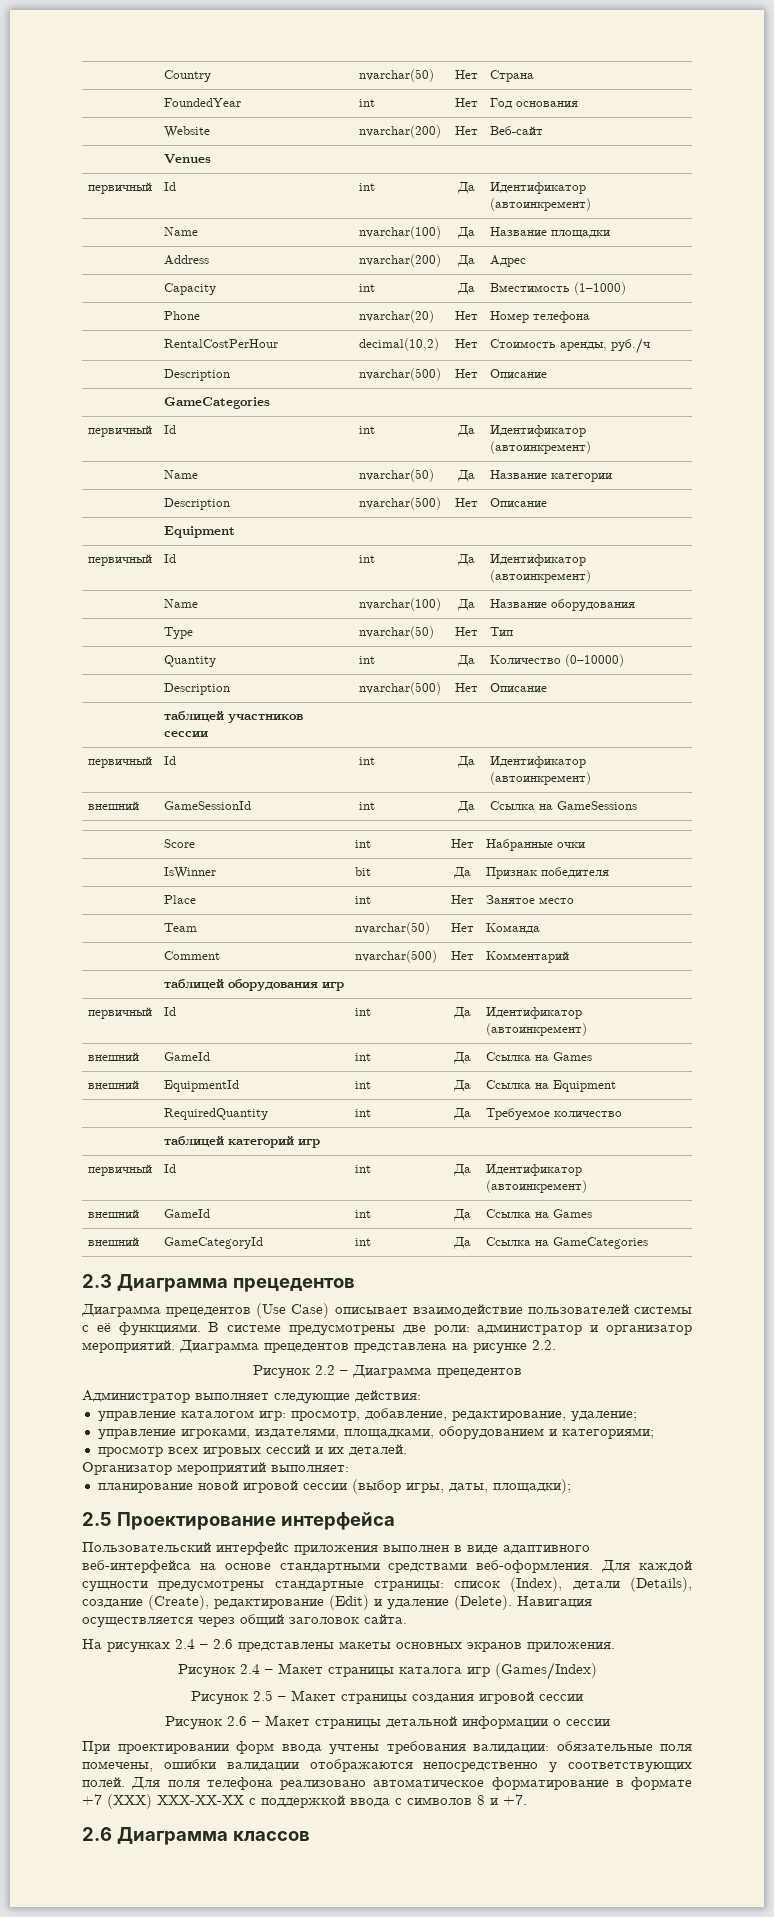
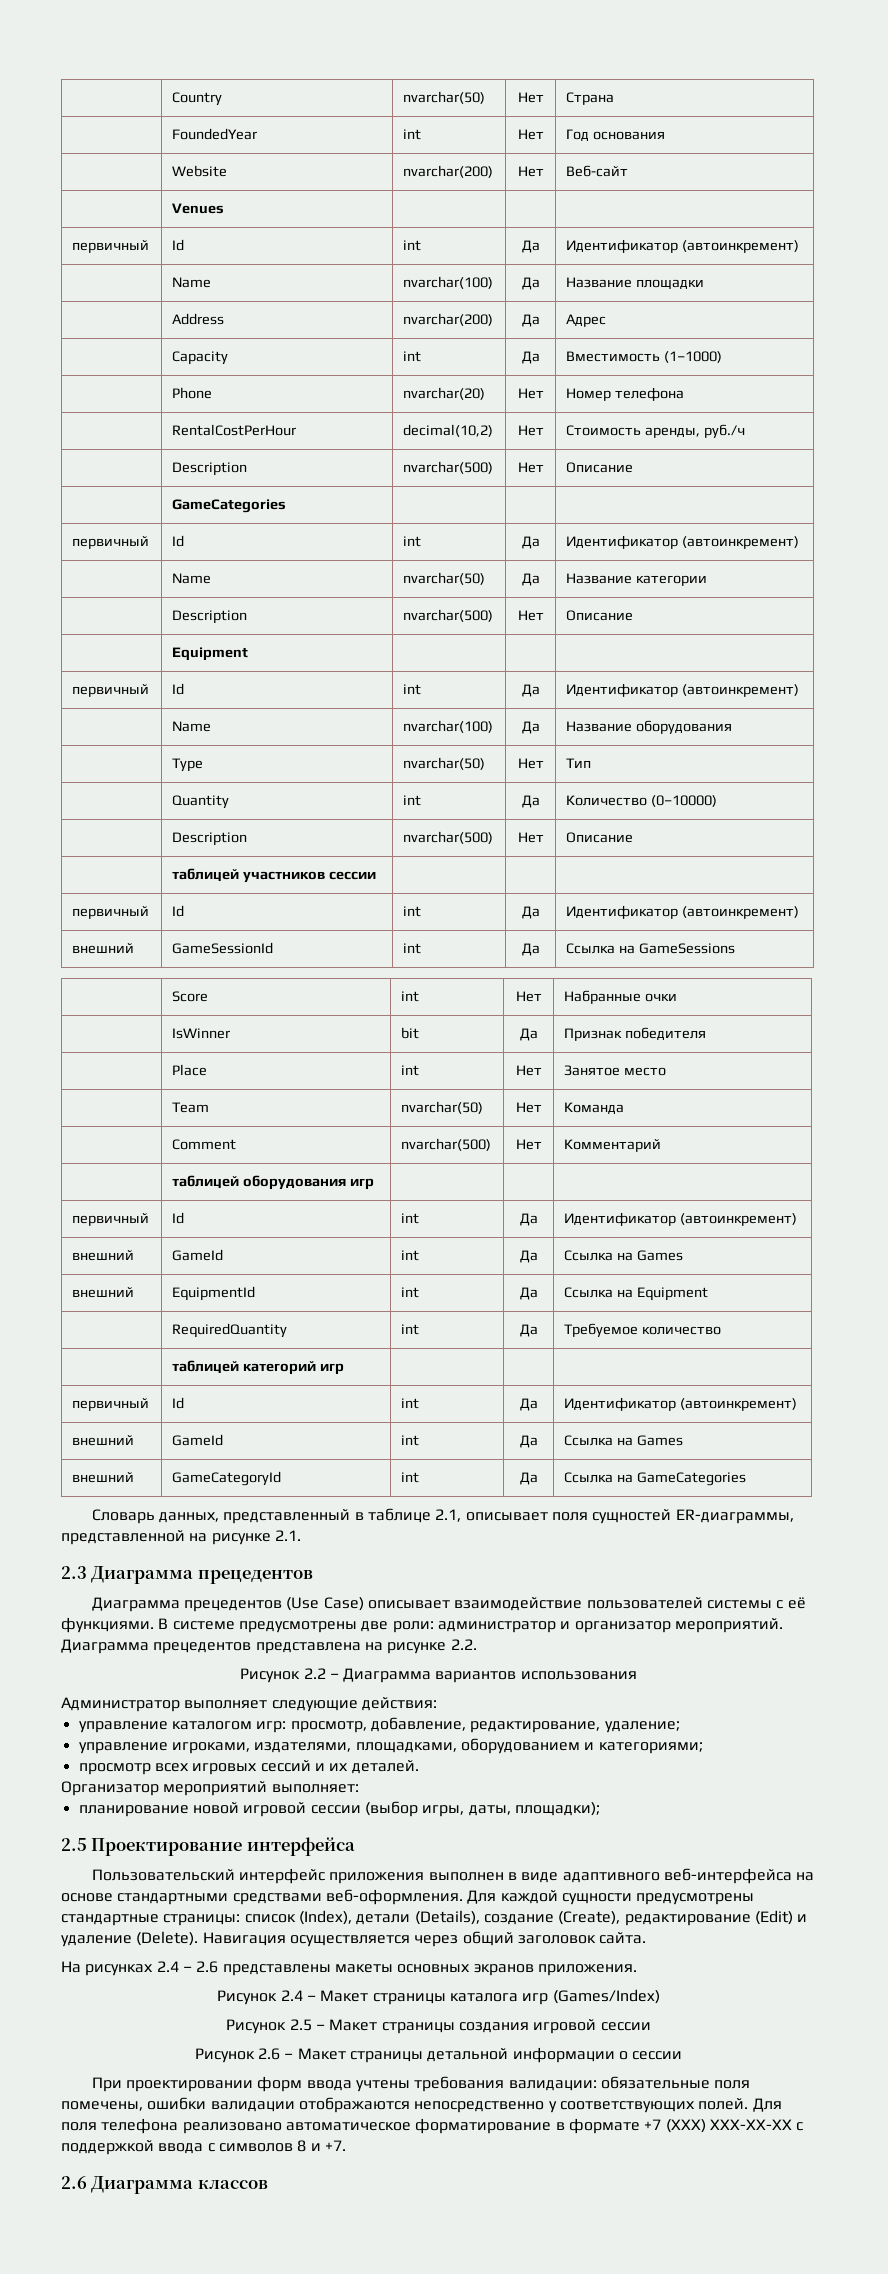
+ Словарь данных, представленный в таблице 2.1, описывает поля сущностей ER-диаграммы, представленной на рисунке 2.1.
- Рисунок 2.2 – Диаграмма прецедентов
+ Рисунок 2.2 – Диаграмма вариантов использования

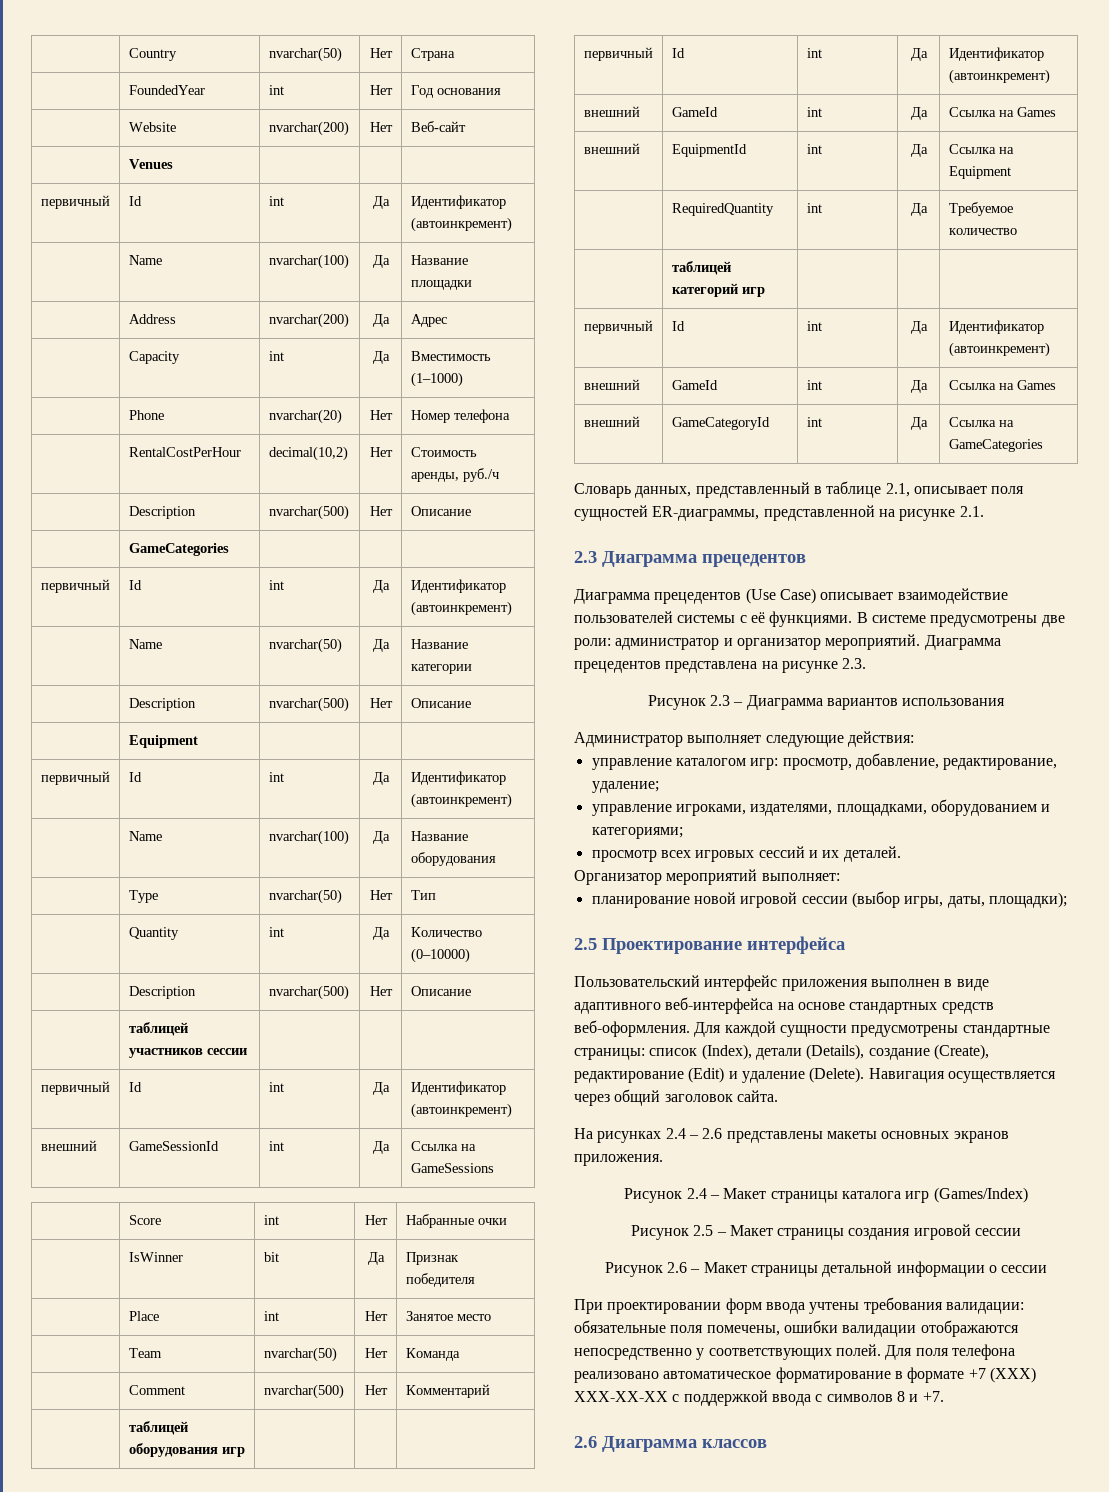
- Диаграмма прецедентов представлена на рисунке 2.2.
- Рисунок 2.2 – Диаграмма вариантов использования
+ Диаграмма прецедентов представлена на рисунке 2.3.
+ Рисунок 2.3 – Диаграмма вариантов использования
- Пользовательский интерфейс приложения выполнен в виде адаптивного веб-интерфейса на основе стандартными средствами веб-оформления.
+ Пользовательский интерфейс приложения выполнен в виде адаптивного веб-интерфейса на основе стандартных средств веб-оформления.

